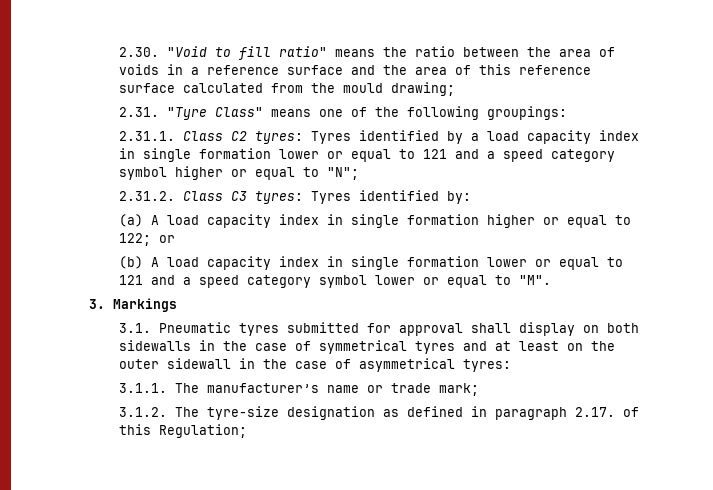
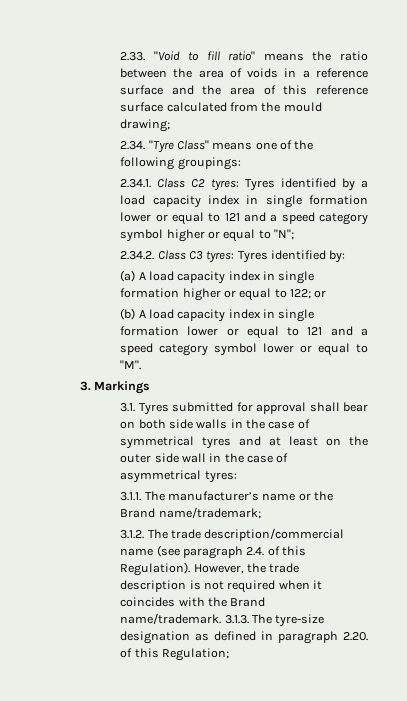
- 2.30. "Void to fill ratio" means the ratio between the area of voids in a reference surface and the area of this reference surface calculated from the mould drawing;
+ 2.33. "Void to fill ratio" means the ratio between the area of voids in a reference surface and the area of this reference surface calculated from the mould drawing;
- 2.31. "Tyre Class" means one of the following groupings:
+ 2.34. "Tyre Class" means one of the following groupings:
- 2.31.1. Class C2 tyres: Tyres identified by a load capacity index in single formation lower or equal to 121 and a speed category symbol higher or equal to "N";
+ 2.34.1. Class C2 tyres: Tyres identified by a load capacity index in single formation lower or equal to 121 and a speed category symbol higher or equal to "N";
- 2.31.2. Class C3 tyres: Tyres identified by:
+ 2.34.2. Class C3 tyres: Tyres identified by:
- 3.1. Pneumatic tyres submitted for approval shall display on both sidewalls in the case of symmetrical tyres and at least on the outer sidewall in the case of asymmetrical tyres:
+ 3.1. Tyres submitted for approval shall bear on both side walls in the case of symmetrical tyres and at least on the outer side wall in the case of asymmetrical tyres:
- 3.1.1. The manufacturer’s name or trade mark;
+ 3.1.1. The manufacturer’s name or the Brand name/trademark;
- 3.1.2. The tyre-size designation as defined in paragraph 2.17. of this Regulation;
+ 3.1.2. The trade description/commercial name (see paragraph 2.4. of this Regulation). However, the trade description is not required when it coincides with the Brand name/trademark. 3.1.3. The tyre-size designation as defined in paragraph 2.20. of this Regulation;

